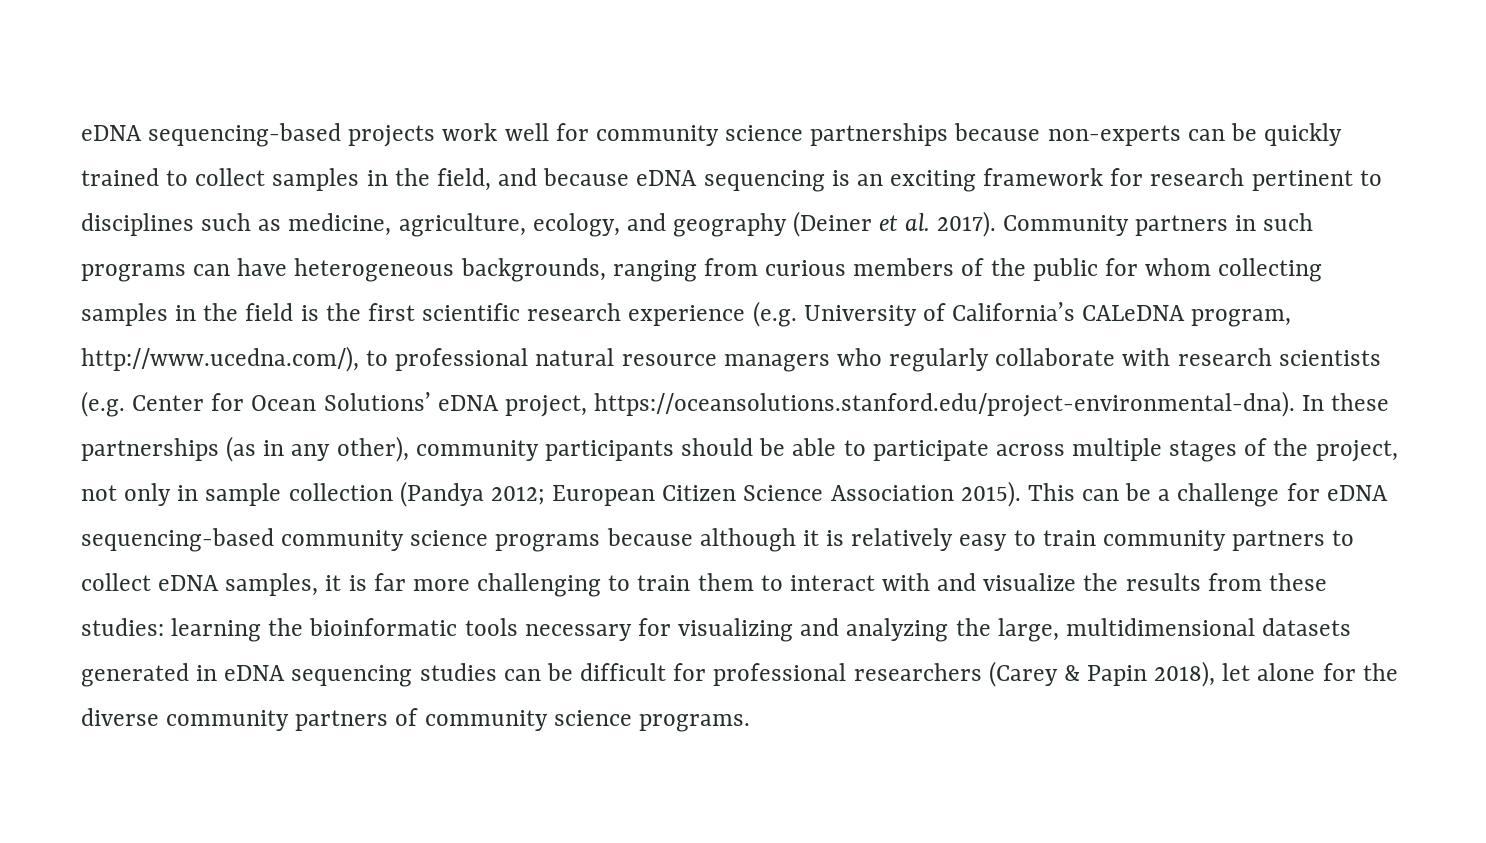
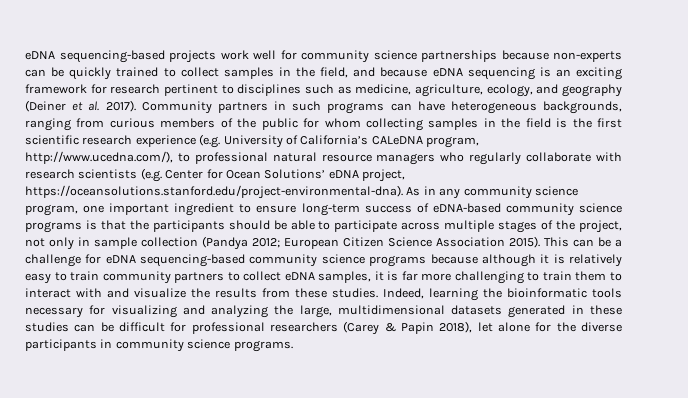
- Community partners in such programs can have heterogeneous backgrounds, ranging from curious members of the public for whom collecting samples in the field is the first scientific research experience (e.g. University of California’s CALeDNA program, http://www.ucedna.com/), to professional natural resource managers who regularly collaborate with research scientists (e.g. Center for Ocean Solutions’ eDNA project, https://oceansolutions.stanford.edu/project-environmental-dna). In these partnerships (as in any other), community participants should be able to participate across multiple stages of the project, not only in sample collection (Pandya 2012;
+ Community partners in such programs can have heterogeneous backgrounds, ranging from curious members of the public for whom collecting samples in the field is the first scientific research experience (e.g. University of California’s CALeDNA program, http://www.ucedna.com/), to professional natural resource managers who regularly collaborate with research scientists (e.g. Center for Ocean Solutions’ eDNA project, https://oceansolutions.stanford.edu/project-environmental-dna). As in any community science program, one important ingredient to ensure long-term success of eDNA-based community science programs is that the participants should be able to participate across multiple stages of the project, not only in sample collection (Pandya 2012;
- This can be a challenge for eDNA sequencing-based community science programs because although it is relatively easy to train community partners to collect eDNA samples, it is far more challenging to train them to interact with and visualize the results from these studies: learning the bioinformatic tools necessary for visualizing and analyzing the large, multidimensional datasets generated in eDNA sequencing studies can be difficult for professional researchers (Carey & Papin 2018), let alone for the diverse community partners of community science programs.
+ This can be a challenge for eDNA sequencing-based community science programs because although it is relatively easy to train community partners to collect eDNA samples, it is far more challenging to train them to interact with and visualize the results from these studies. Indeed, learning the bioinformatic tools necessary for visualizing and analyzing the large, multidimensional datasets generated in these studies can be difficult for professional researchers (Carey & Papin 2018), let alone for the diverse participants in community science programs.

